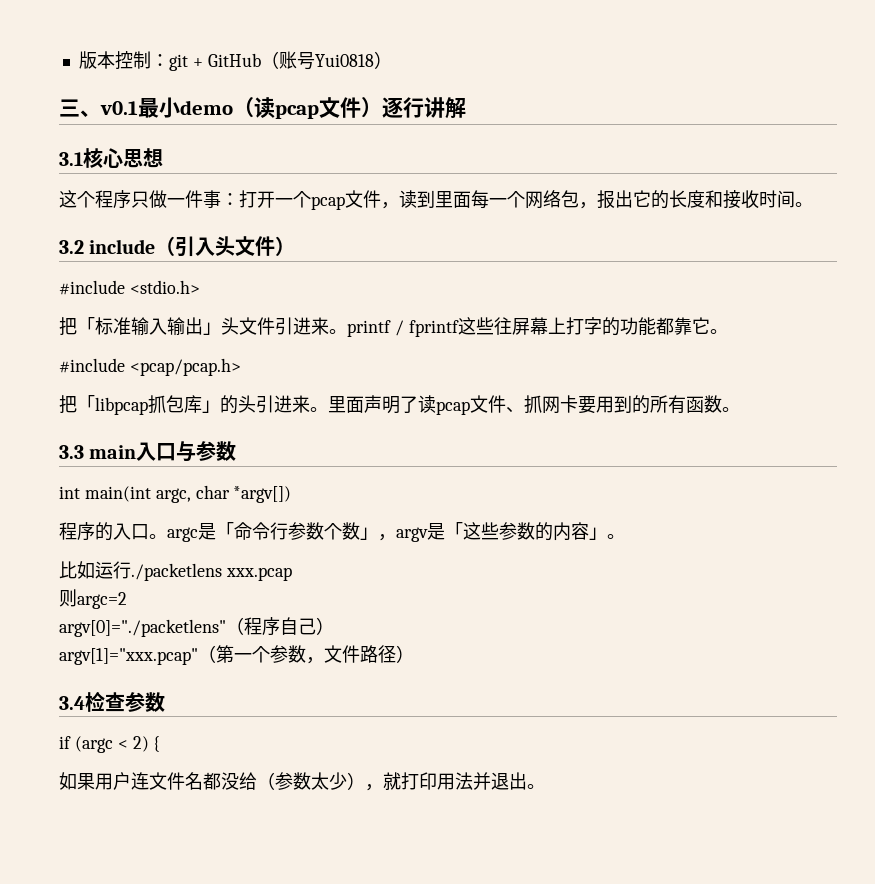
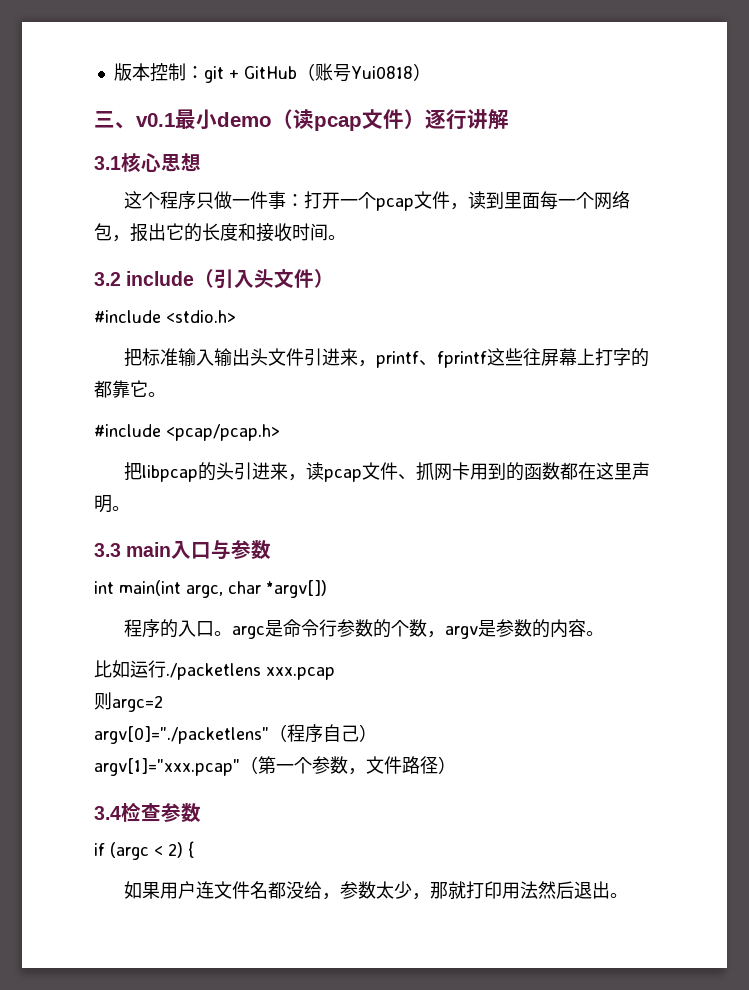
- 把「标准输入输出」头文件引进来。printf / fprintf这些往屏幕上打字的功能都靠它。
+ 把标准输入输出头文件引进来，printf、fprintf这些往屏幕上打字的都靠它。
- 把「libpcap抓包库」的头引进来。里面声明了读pcap文件、抓网卡要用到的所有函数。
+ 把libpcap的头引进来，读pcap文件、抓网卡用到的函数都在这里声明。
- 程序的入口。argc是「命令行参数个数」，argv是「这些参数的内容」。
+ 程序的入口。argc是命令行参数的个数，argv是参数的内容。
- 如果用户连文件名都没给（参数太少），就打印用法并退出。
+ 如果用户连文件名都没给，参数太少，那就打印用法然后退出。

